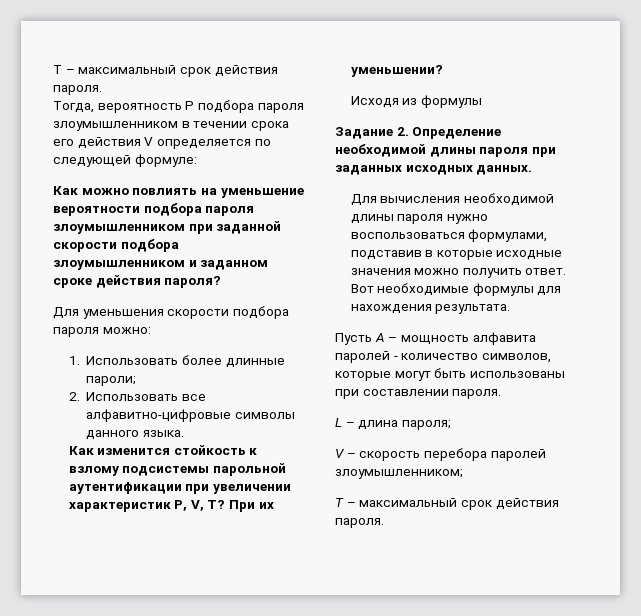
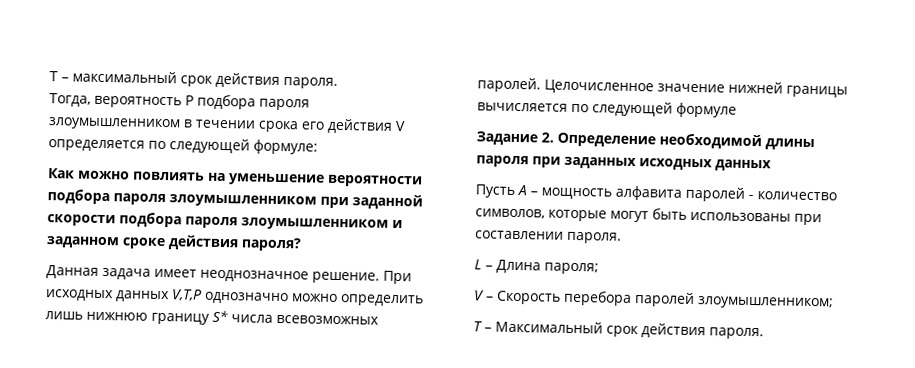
- Как можно повлиять на уменьшение вероятности подбора пароля злоумышленником при заданной скорости подбора злоумышленником и заданном сроке действия пароля?
+ Как можно повлиять на уменьшение вероятности подбора пароля злоумышленником при заданной скорости подбора пароля злоумышленником и заданном сроке действия пароля?
- Для уменьшения скорости подбора пароля можно:
- 1. Использовать более длинные пароли;
- 2. Использовать все алфавитно-цифровые символы данного языка.
- Как изменится стойкость к взлому подсистемы парольной аутентификации при увеличении характеристик P, V, T? При их уменьшении?
- Исходя из формулы
+ Данная задача имеет неоднозначное решение. При исходных данных V,T,P однозначно можно определить лишь нижнюю границу S* числа всевозможных паролей. Целочисленное значение нижней границы вычисляется по следующей формуле
- Задание 2. Определение необходимой длины пароля при заданных исходных данных.
- Для вычисления необходимой длины пароля нужно воспользоваться формулами, подставив в которые исходные значения можно получить ответ. Вот необходимые формулы для нахождения результата.
+ Задание 2. Определение необходимой длины пароля при заданных исходных данных
- L – длина пароля;
+ L – Длина пароля;
- V – скорость перебора паролей злоумышленником;
- T – максимальный срок действия пароля.
+ V – Скорость перебора паролей злоумышленником;
+ T – Максимальный срок действия пароля.

